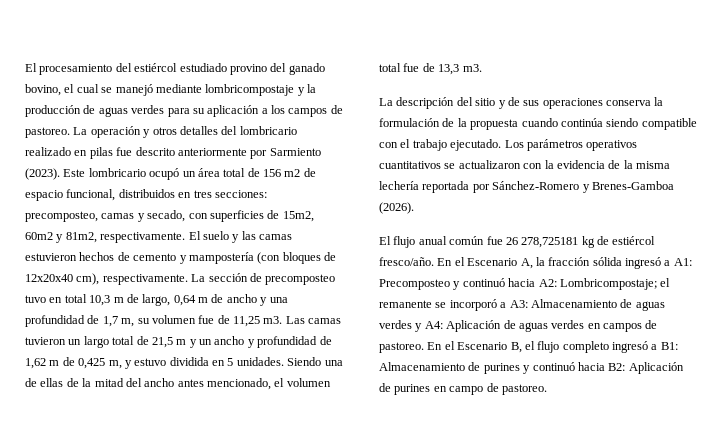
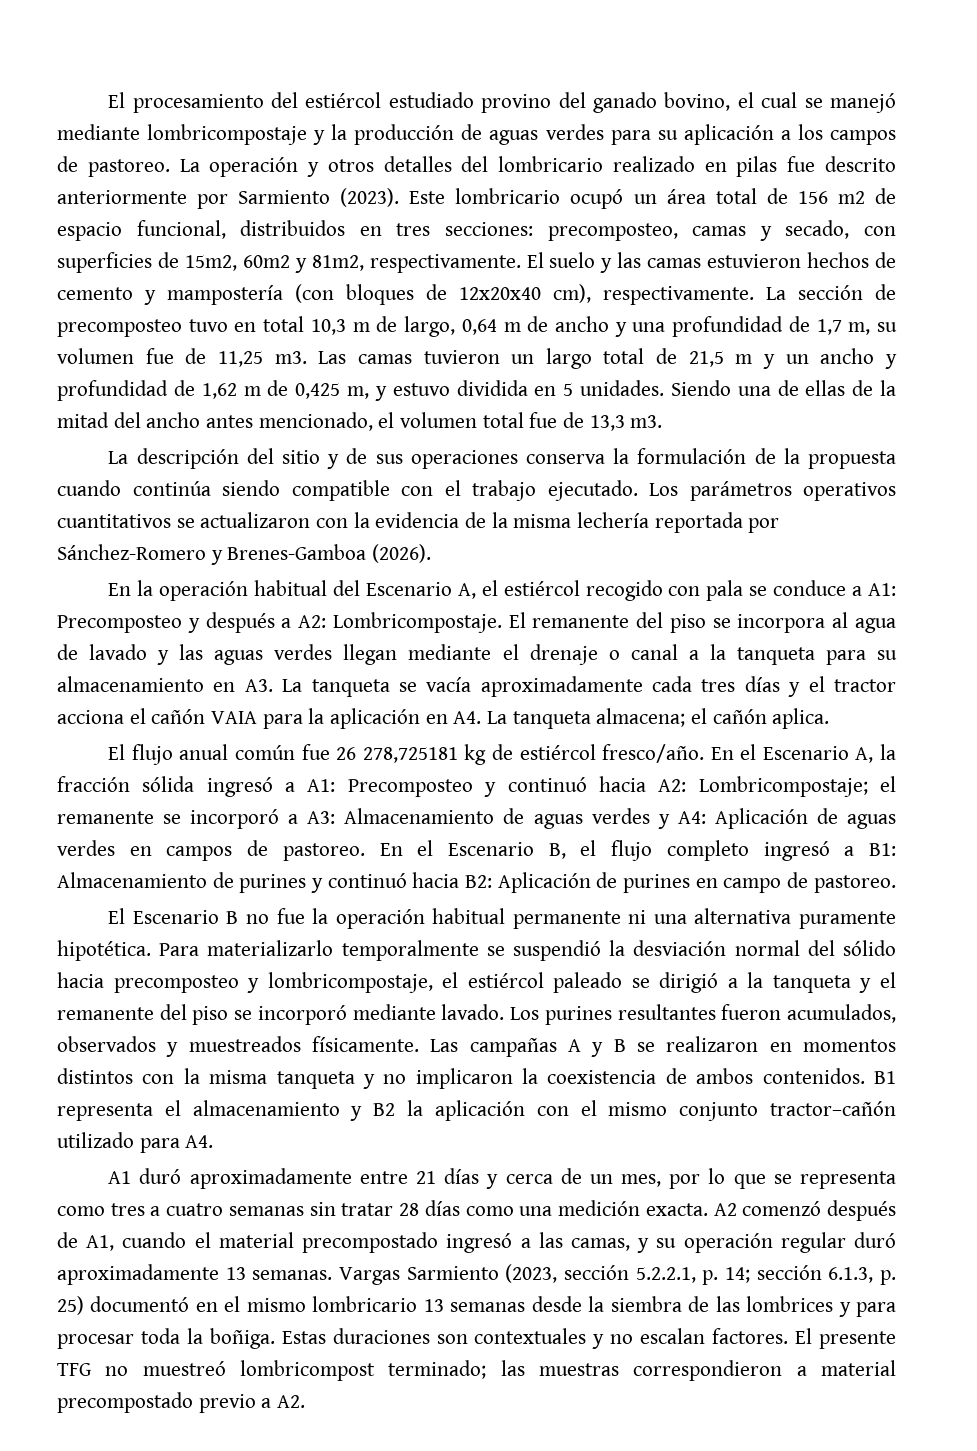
+ En la operación habitual del Escenario A, el estiércol recogido con pala se conduce a A1: Precomposteo y después a A2: Lombricompostaje. El remanente del piso se incorpora al agua de lavado y las aguas verdes llegan mediante el drenaje o canal a la tanqueta para su almacenamiento en A3. La tanqueta se vacía aproximadamente cada tres días y el tractor acciona el cañón VAIA para la aplicación en A4. La tanqueta almacena; el cañón aplica.
+ El Escenario B no fue la operación habitual permanente ni una alternativa puramente hipotética. Para materializarlo temporalmente se suspendió la desviación normal del sólido hacia precomposteo y lombricompostaje, el estiércol paleado se dirigió a la tanqueta y el remanente del piso se incorporó mediante lavado. Los purines resultantes fueron acumulados, observados y muestreados físicamente. Las campañas A y B se realizaron en momentos distintos con la misma tanqueta y no implicaron la coexistencia de ambos contenidos. B1 representa el almacenamiento y B2 la aplicación con el mismo conjunto tractor–cañón utilizado para A4.
+ A1 duró aproximadamente entre 21 días y cerca de un mes, por lo que se representa como tres a cuatro semanas sin tratar 28 días como una medición exacta. A2 comenzó después de A1, cuando el material precompostado ingresó a las camas, y su operación regular duró aproximadamente 13 semanas. Vargas Sarmiento (2023, sección 5.2.2.1, p. 14; sección 6.1.3, p. 25) documentó en el mismo lombricario 13 semanas desde la siembra de las lombrices y para procesar toda la boñiga. Estas duraciones son contextuales y no escalan factores. El presente TFG no muestreó lombricompost terminado; las muestras correspondieron a material precompostado previo a A2.

